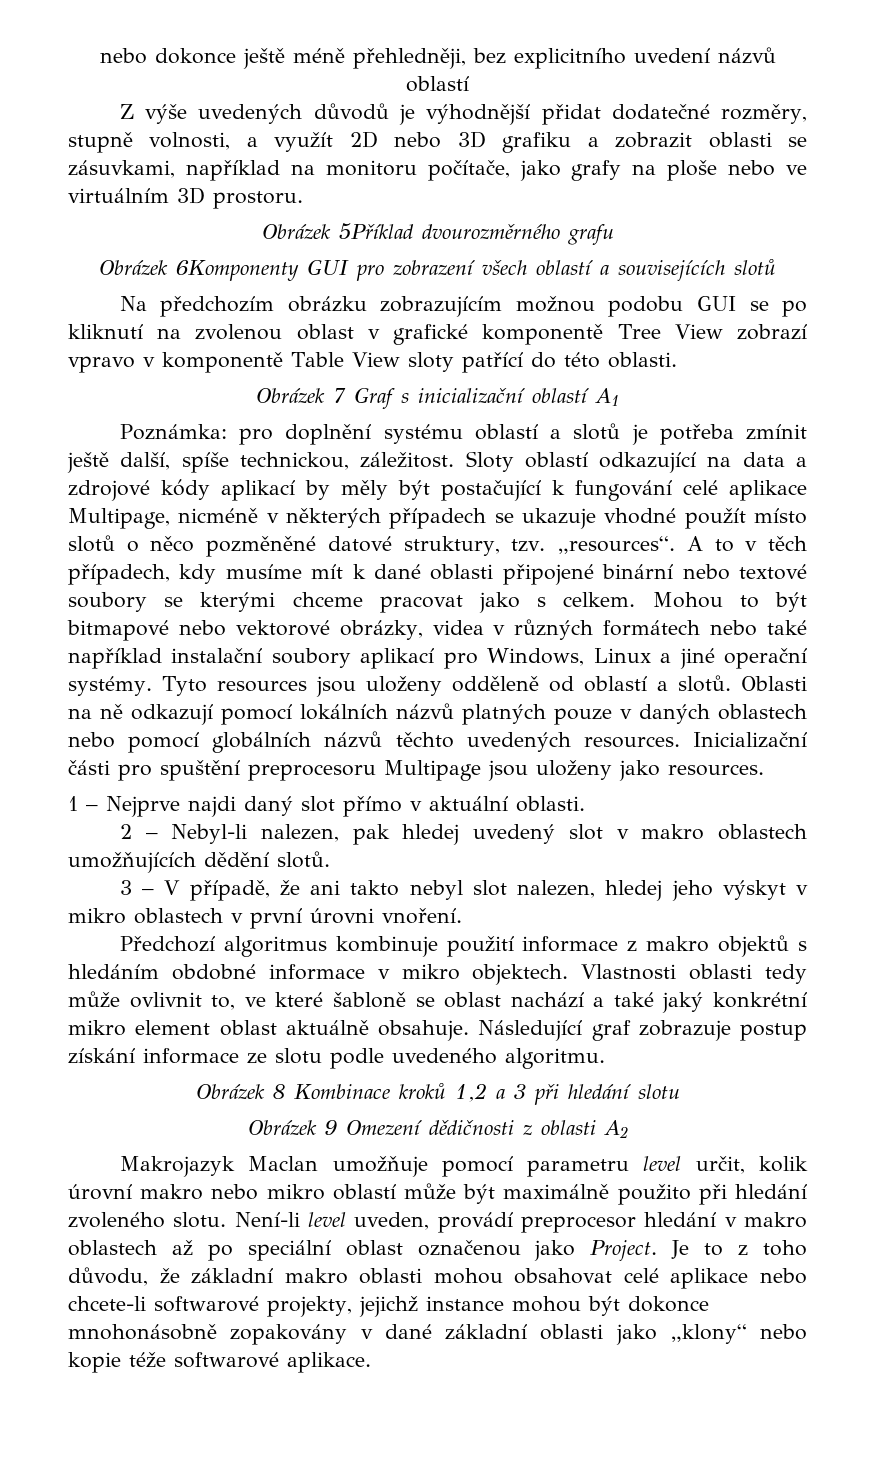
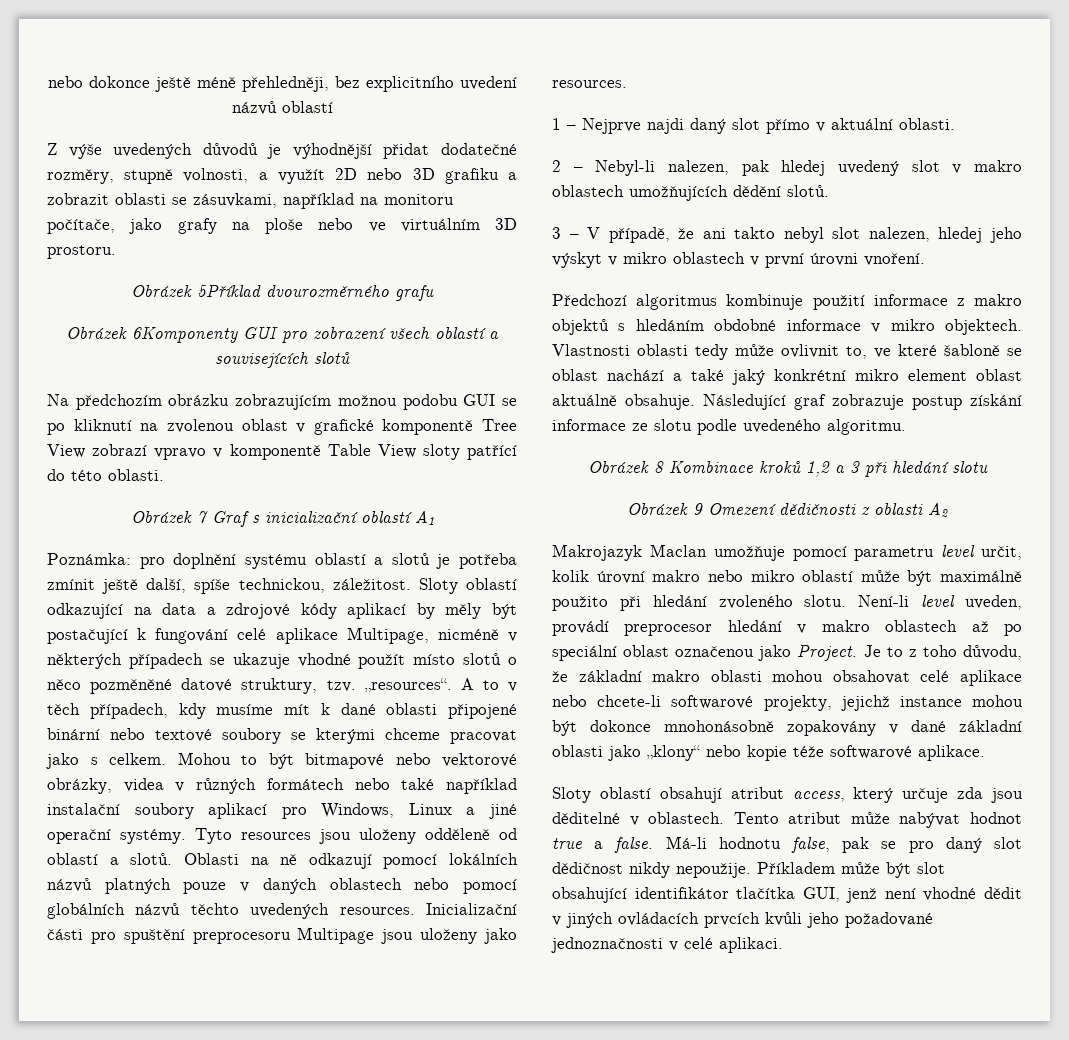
+ Sloty oblastí obsahují atribut access, který určuje zda jsou děditelné v oblastech. Tento atribut může nabývat hodnot true a false. Má-li hodnotu false, pak se pro daný slot dědičnost nikdy nepoužije. Příkladem může být slot obsahující identifikátor tlačítka GUI, jenž není vhodné dědit v jiných ovládacích prvcích kvůli jeho požadované jednoznačnosti v celé aplikaci.

